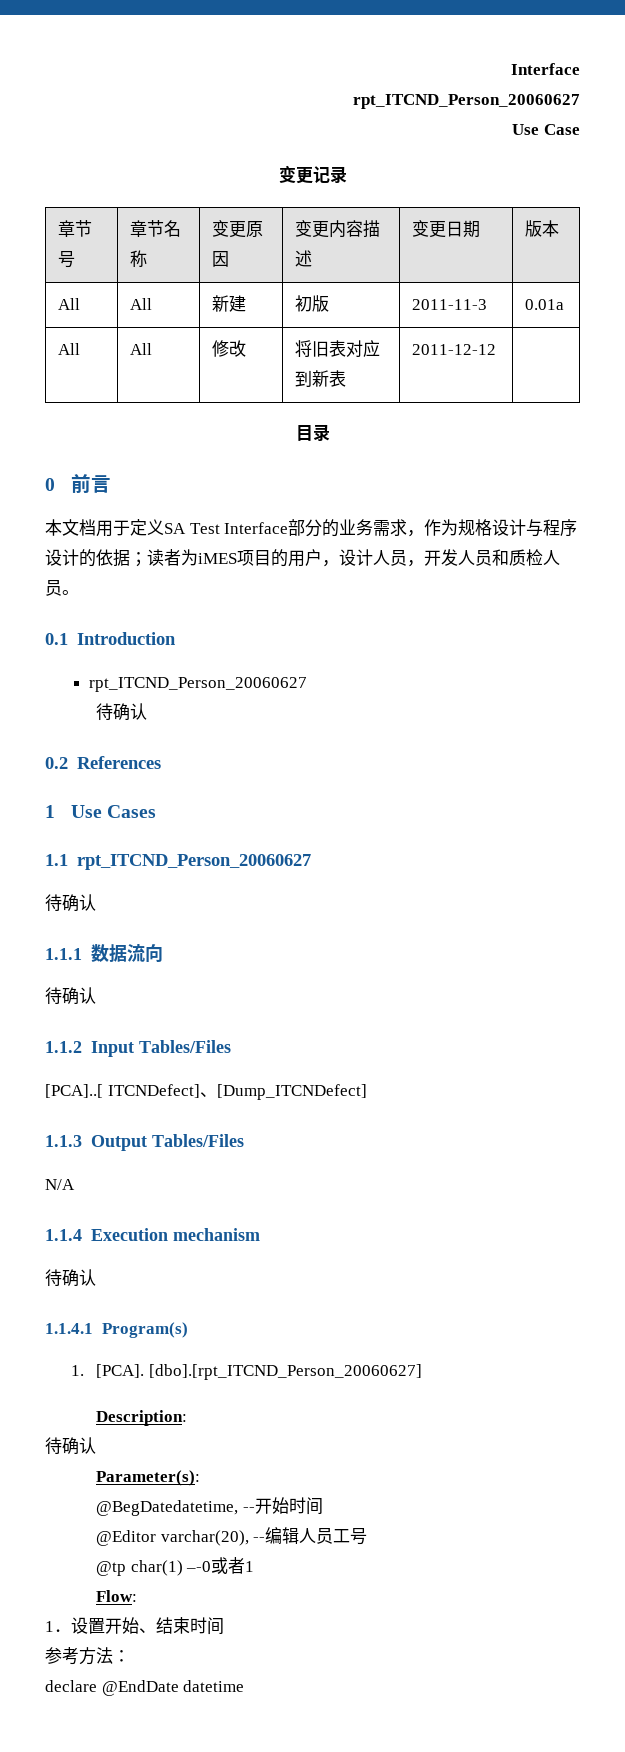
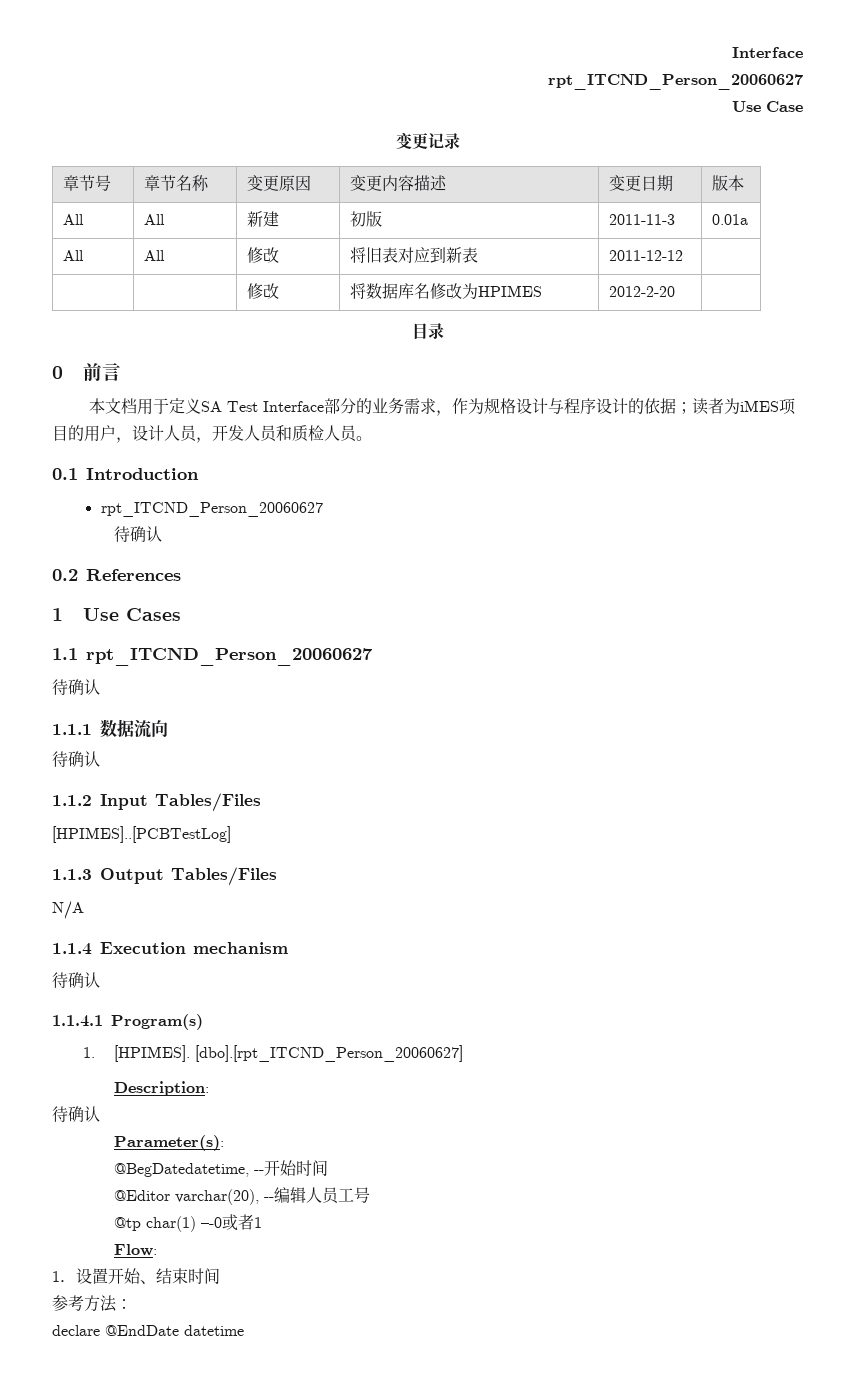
+ | | 修改 | 将数据库名修改为HPIMES | 2012-2-20 |
- [PCA]..[ ITCNDefect]、[Dump_ITCNDefect]
+ [HPIMES]..[PCBTestLog]
- 1. [PCA].
+ 1. [HPIMES].

